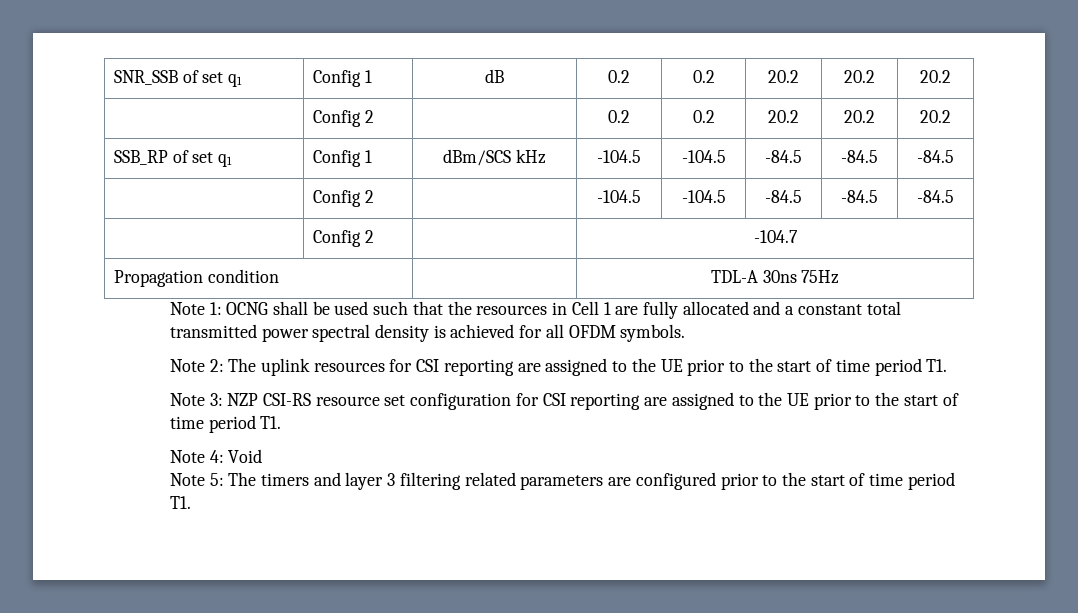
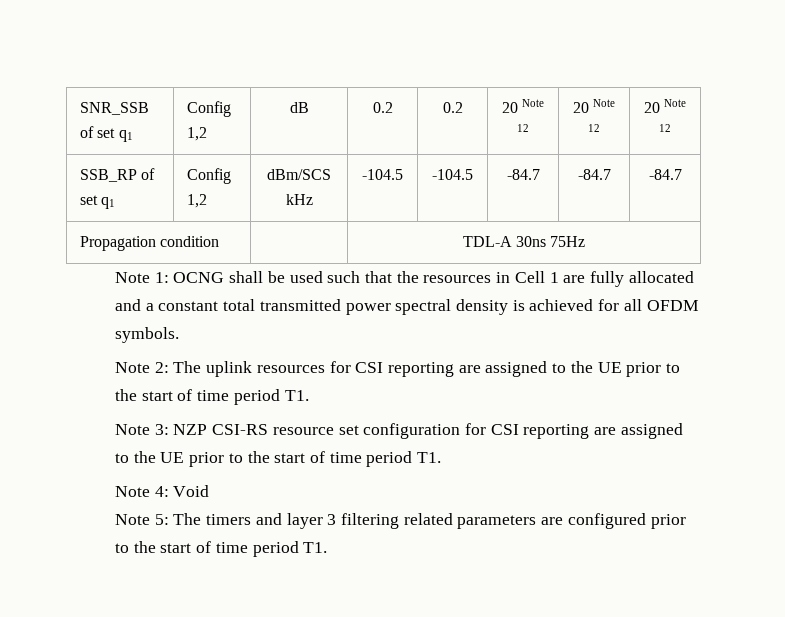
- SNR_SSB of set q1 | Config 1 | dB | 0.2 | 0.2 | 20.2 | 20.2 | 20.2
- | Config 2 | | 0.2 | 0.2 | 20.2 | 20.2 | 20.2
+ SNR_SSB of set q1 | Config 1,2 | dB | 0.2 | 0.2 | 20 Note 12 | 20 Note 12 | 20 Note 12
- SSB_RP of set q1 | Config 1 | dBm/SCS kHz | -104.5 | -104.5 | -84.5 | -84.5 | -84.5
- | Config 2 | | -104.5 | -104.5 | -84.5 | -84.5 | -84.5
- | Config 2 | | -104.7
+ SSB_RP of set q1 | Config 1,2 | dBm/SCS kHz | -104.5 | -104.5 | -84.7 | -84.7 | -84.7

